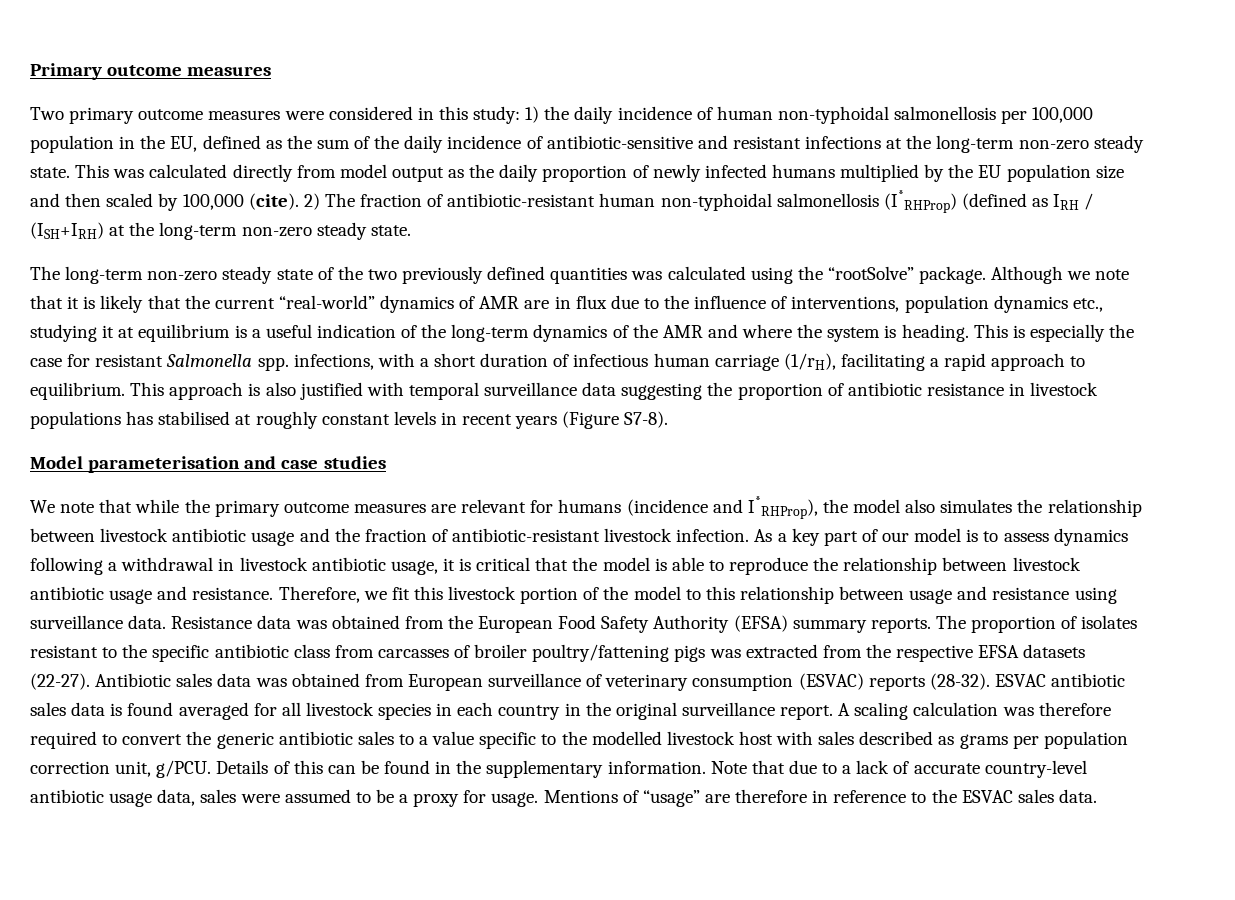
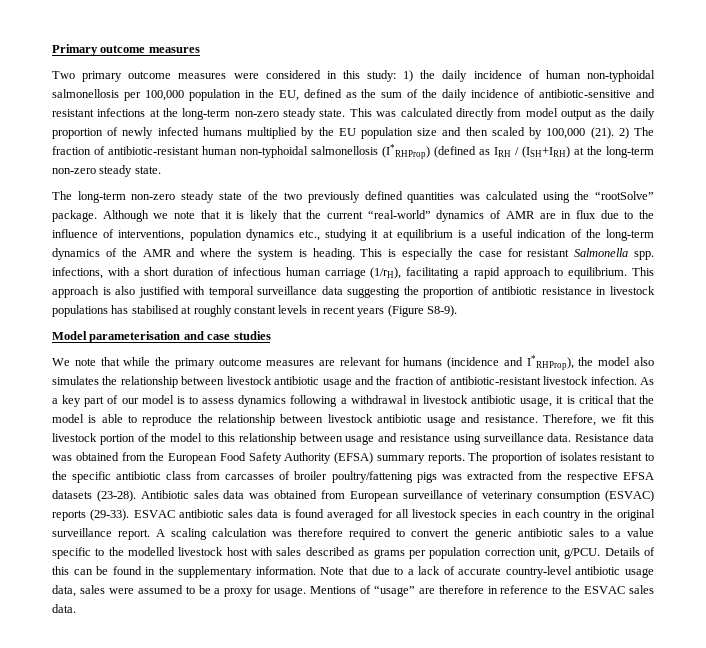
- This was calculated directly from model output as the daily proportion of newly infected humans multiplied by the EU population size and then scaled by 100,000 (cite).
+ This was calculated directly from model output as the daily proportion of newly infected humans multiplied by the EU population size and then scaled by 100,000 (21).
- This approach is also justified with temporal surveillance data suggesting the proportion of antibiotic resistance in livestock populations has stabilised at roughly constant levels in recent years (Figure S7-8).
+ This approach is also justified with temporal surveillance data suggesting the proportion of antibiotic resistance in livestock populations has stabilised at roughly constant levels in recent years (Figure S8-9).
- The proportion of isolates resistant to the specific antibiotic class from carcasses of broiler poultry/fattening pigs was extracted from the respective EFSA datasets (22-27).
+ The proportion of isolates resistant to the specific antibiotic class from carcasses of broiler poultry/fattening pigs was extracted from the respective EFSA datasets (23-28).
- Antibiotic sales data was obtained from European surveillance of veterinary consumption (ESVAC) reports (28-32).
+ Antibiotic sales data was obtained from European surveillance of veterinary consumption (ESVAC) reports (29-33).

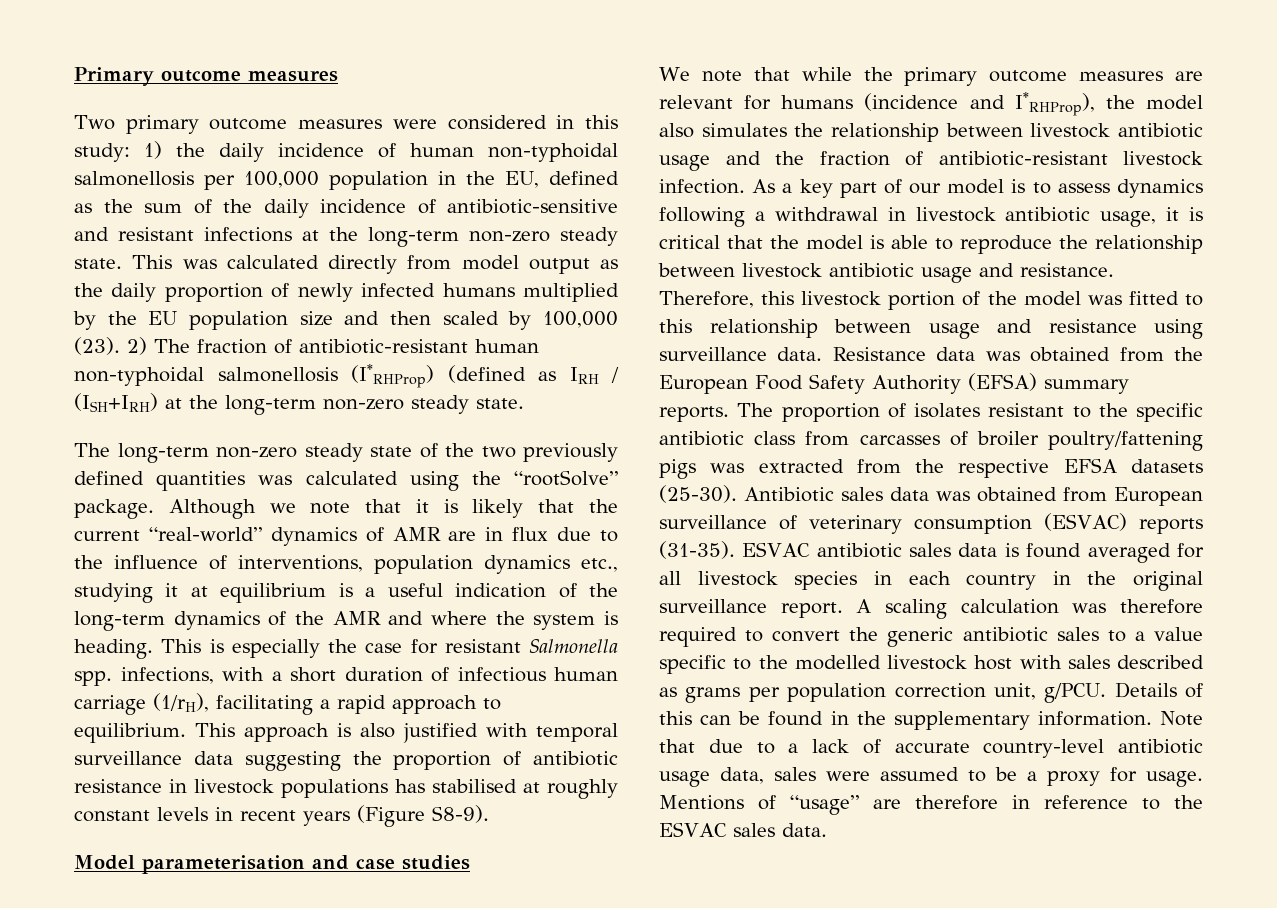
- This was calculated directly from model output as the daily proportion of newly infected humans multiplied by the EU population size and then scaled by 100,000 (21).
+ This was calculated directly from model output as the daily proportion of newly infected humans multiplied by the EU population size and then scaled by 100,000 (23).
- Therefore, we fit this livestock portion of the model to this relationship between usage and resistance using surveillance data.
+ Therefore, this livestock portion of the model was fitted to this relationship between usage and resistance using surveillance data.
- The proportion of isolates resistant to the specific antibiotic class from carcasses of broiler poultry/fattening pigs was extracted from the respective EFSA datasets (23-28).
+ The proportion of isolates resistant to the specific antibiotic class from carcasses of broiler poultry/fattening pigs was extracted from the respective EFSA datasets (25-30).
- Antibiotic sales data was obtained from European surveillance of veterinary consumption (ESVAC) reports (29-33).
+ Antibiotic sales data was obtained from European surveillance of veterinary consumption (ESVAC) reports (31-35).

